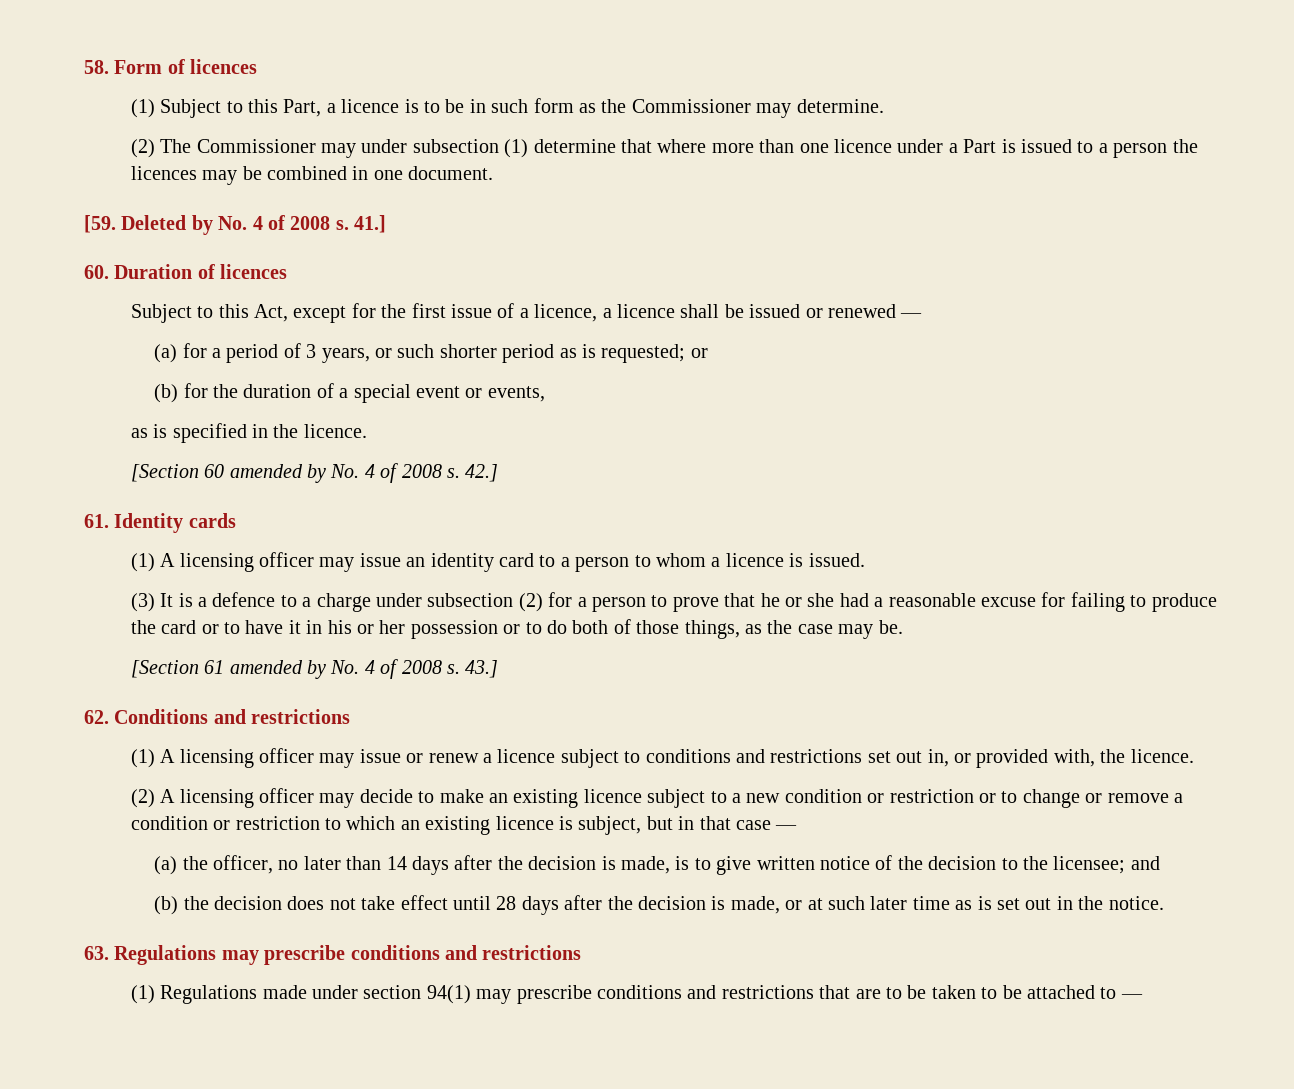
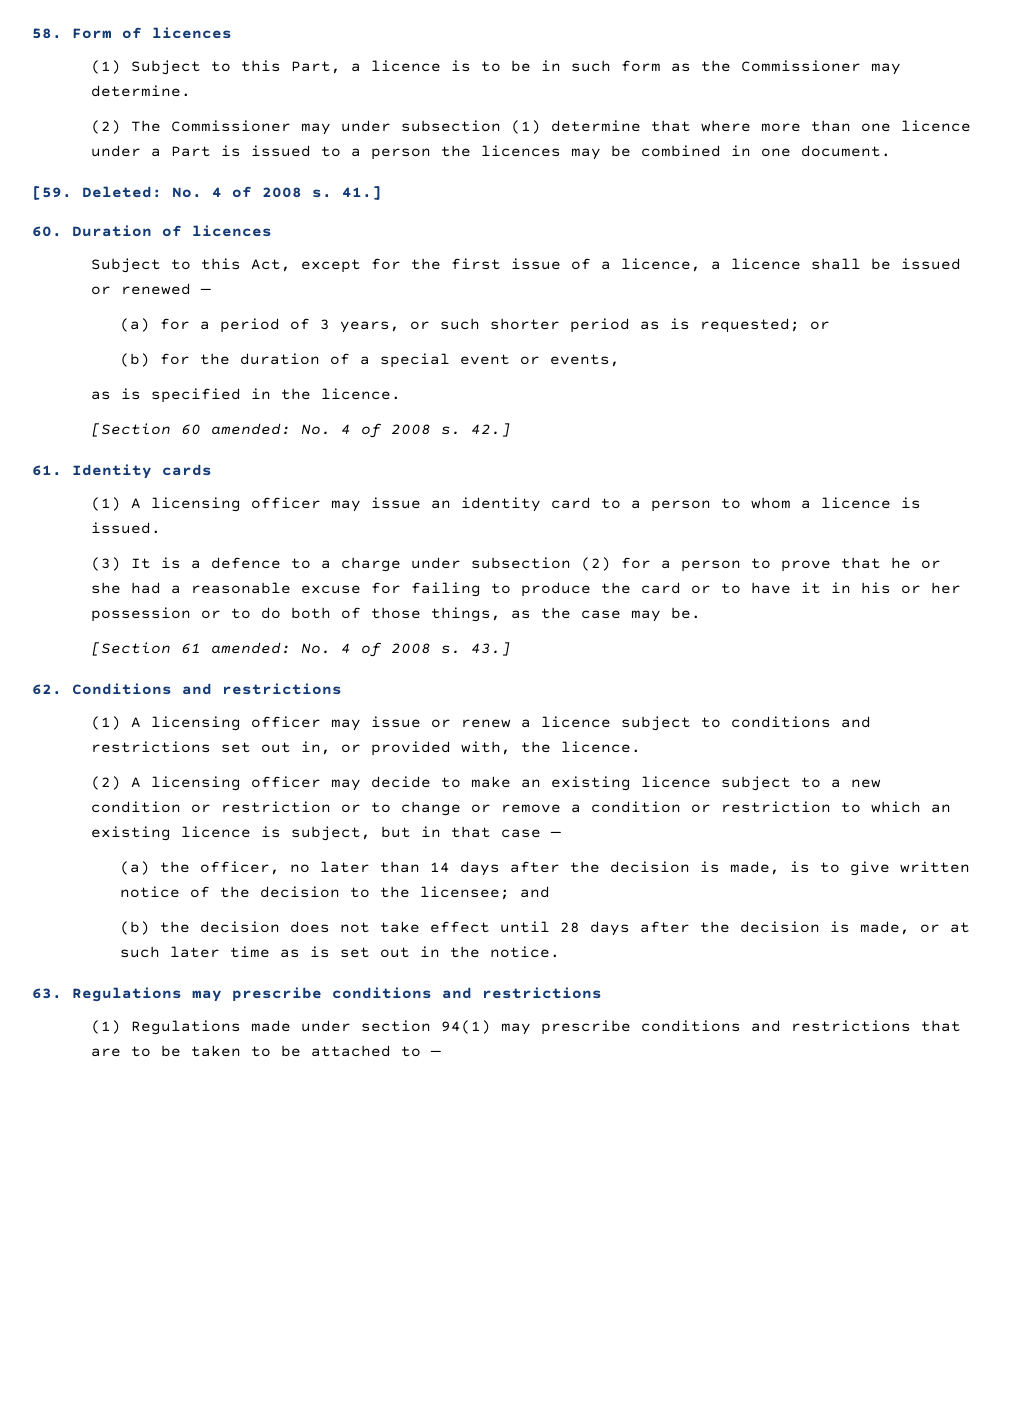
- [59. Deleted by No. 4 of 2008 s.
+ [59. Deleted: No. 4 of 2008 s.
- [Section 60 amended by No. 4 of 2008 s.
+ [Section 60 amended: No. 4 of 2008 s.
- [Section 61 amended by No. 4 of 2008 s.
+ [Section 61 amended: No. 4 of 2008 s.

